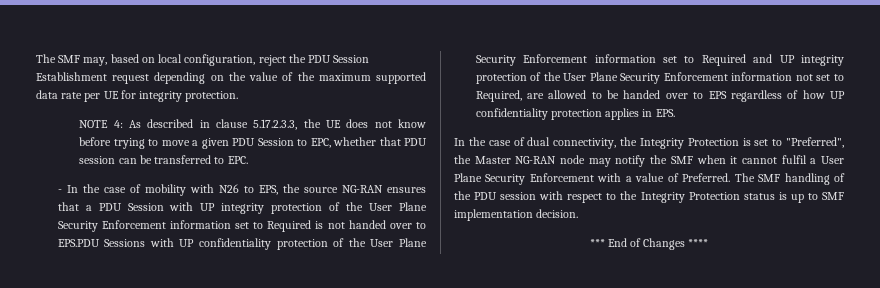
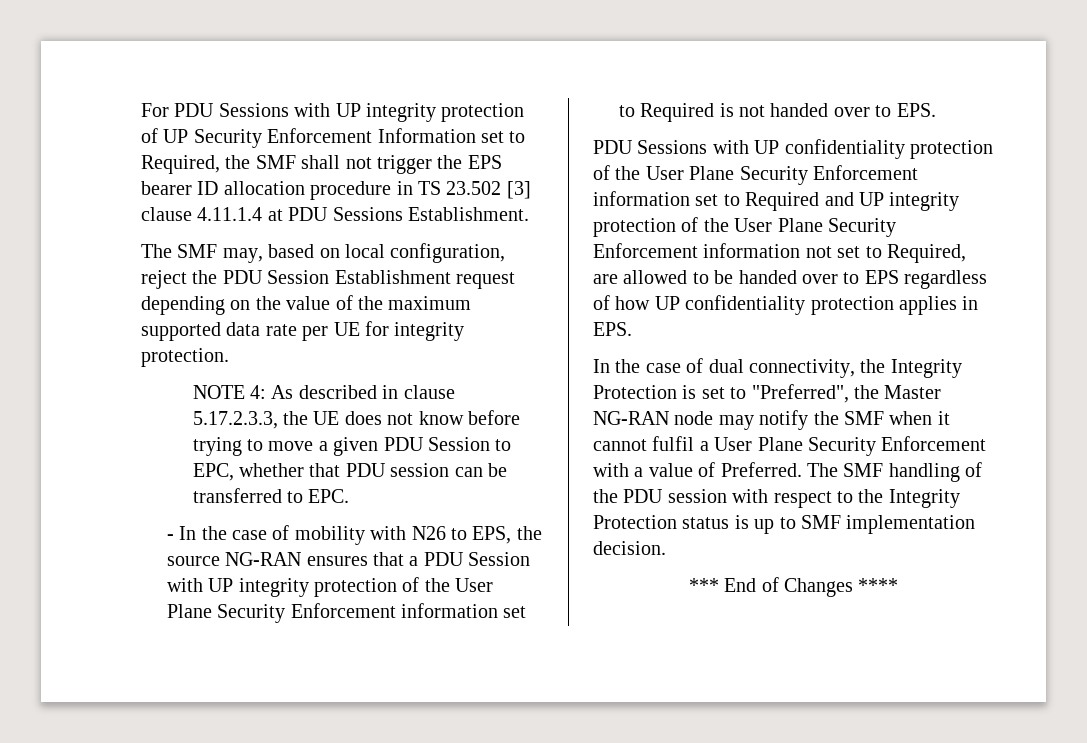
+ For PDU Sessions with UP integrity protection of UP Security Enforcement Information set to Required, the SMF shall not trigger the EPS bearer ID allocation procedure in TS 23.502 [3] clause 4.11.1.4 at PDU Sessions Establishment.
- - In the case of mobility with N26 to EPS, the source NG-RAN ensures that a PDU Session with UP integrity protection of the User Plane Security Enforcement information set to Required is not handed over to EPS.PDU Sessions with UP confidentiality protection of the User Plane Security Enforcement information set to Required and UP integrity protection of the User Plane Security Enforcement information not set to Required, are allowed to be handed over to EPS regardless of how UP confidentiality protection applies in EPS.
+ - In the case of mobility with N26 to EPS, the source NG-RAN ensures that a PDU Session with UP integrity protection of the User Plane Security Enforcement information set to Required is not handed over to EPS.
+ PDU Sessions with UP confidentiality protection of the User Plane Security Enforcement information set to Required and UP integrity protection of the User Plane Security Enforcement information not set to Required, are allowed to be handed over to EPS regardless of how UP confidentiality protection applies in EPS.

